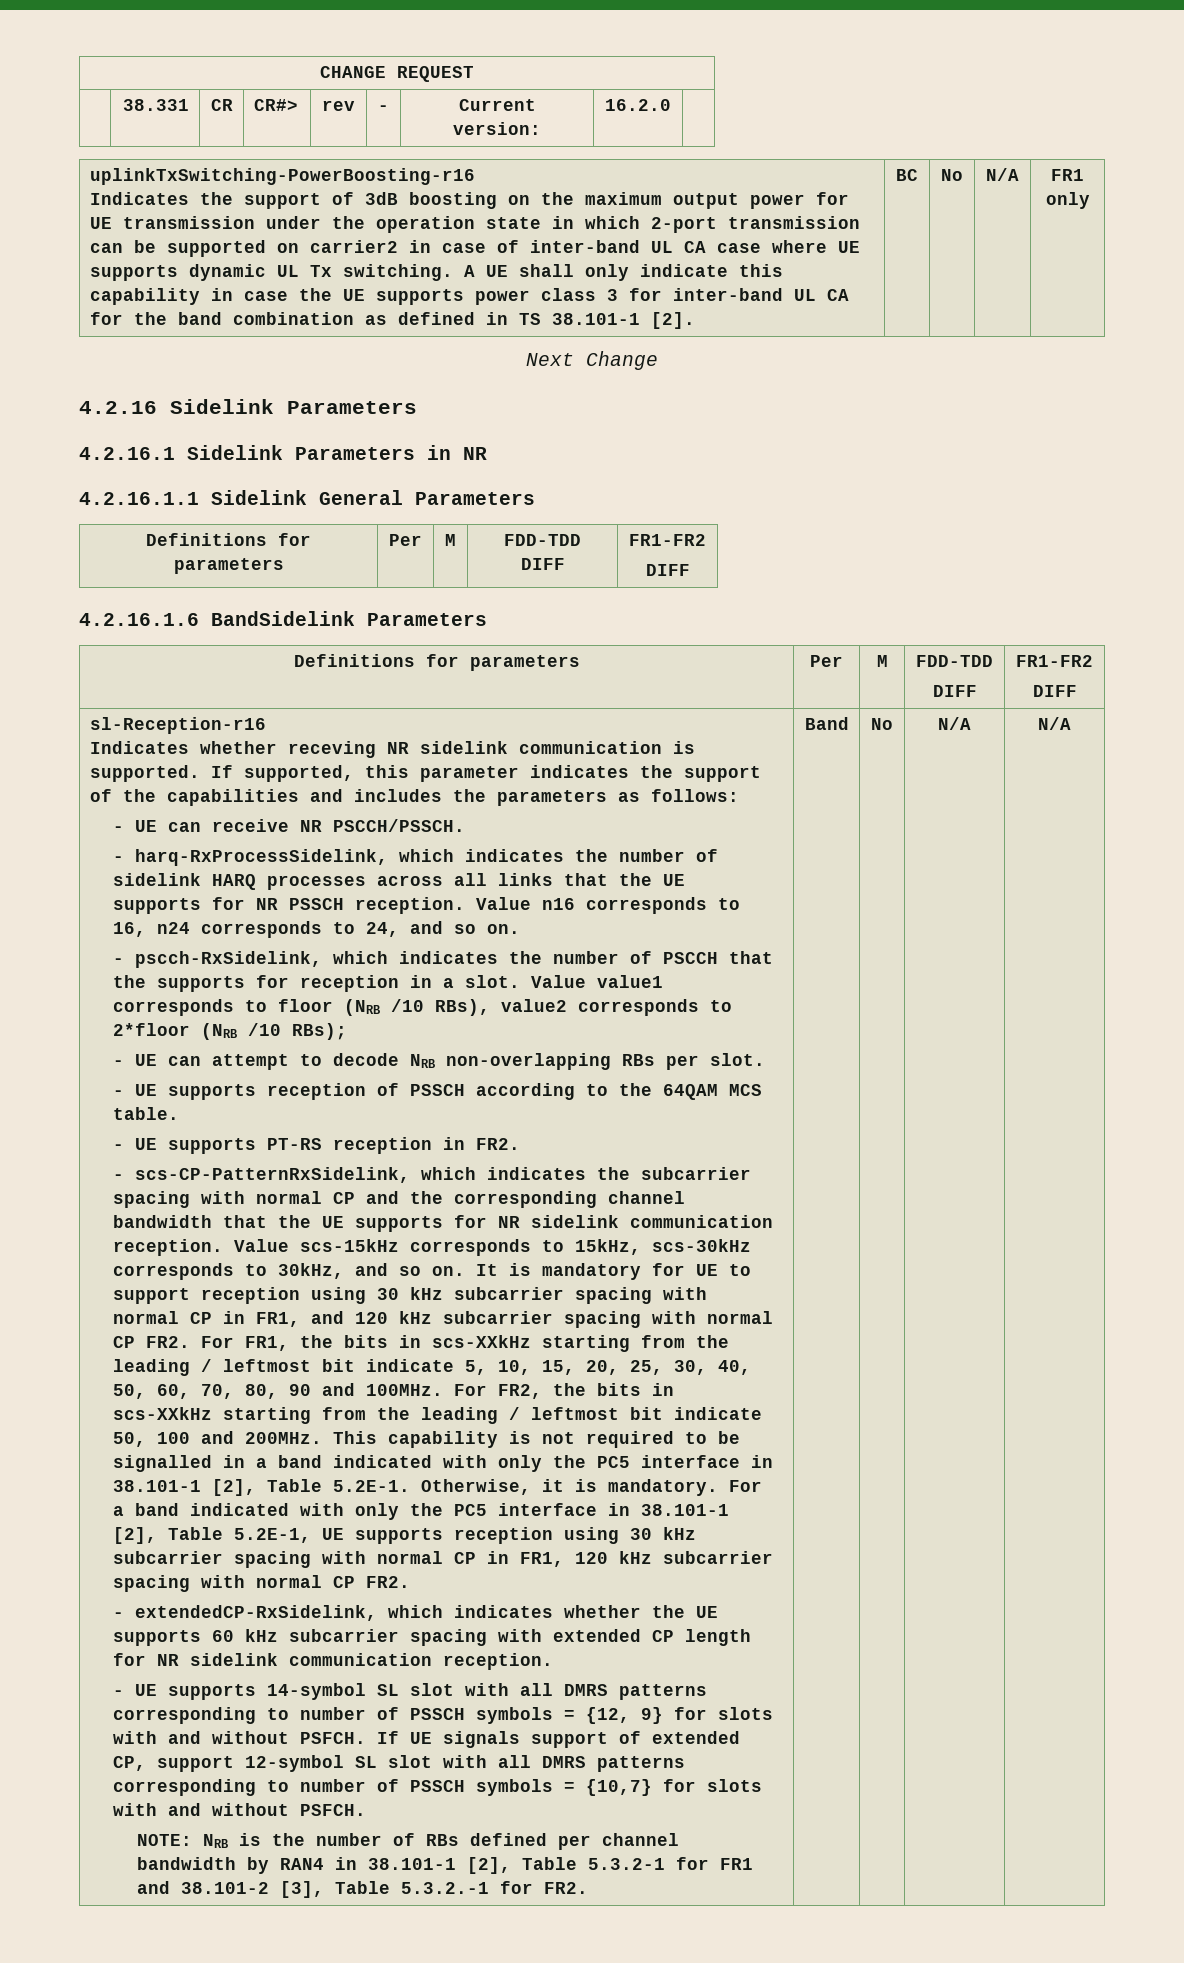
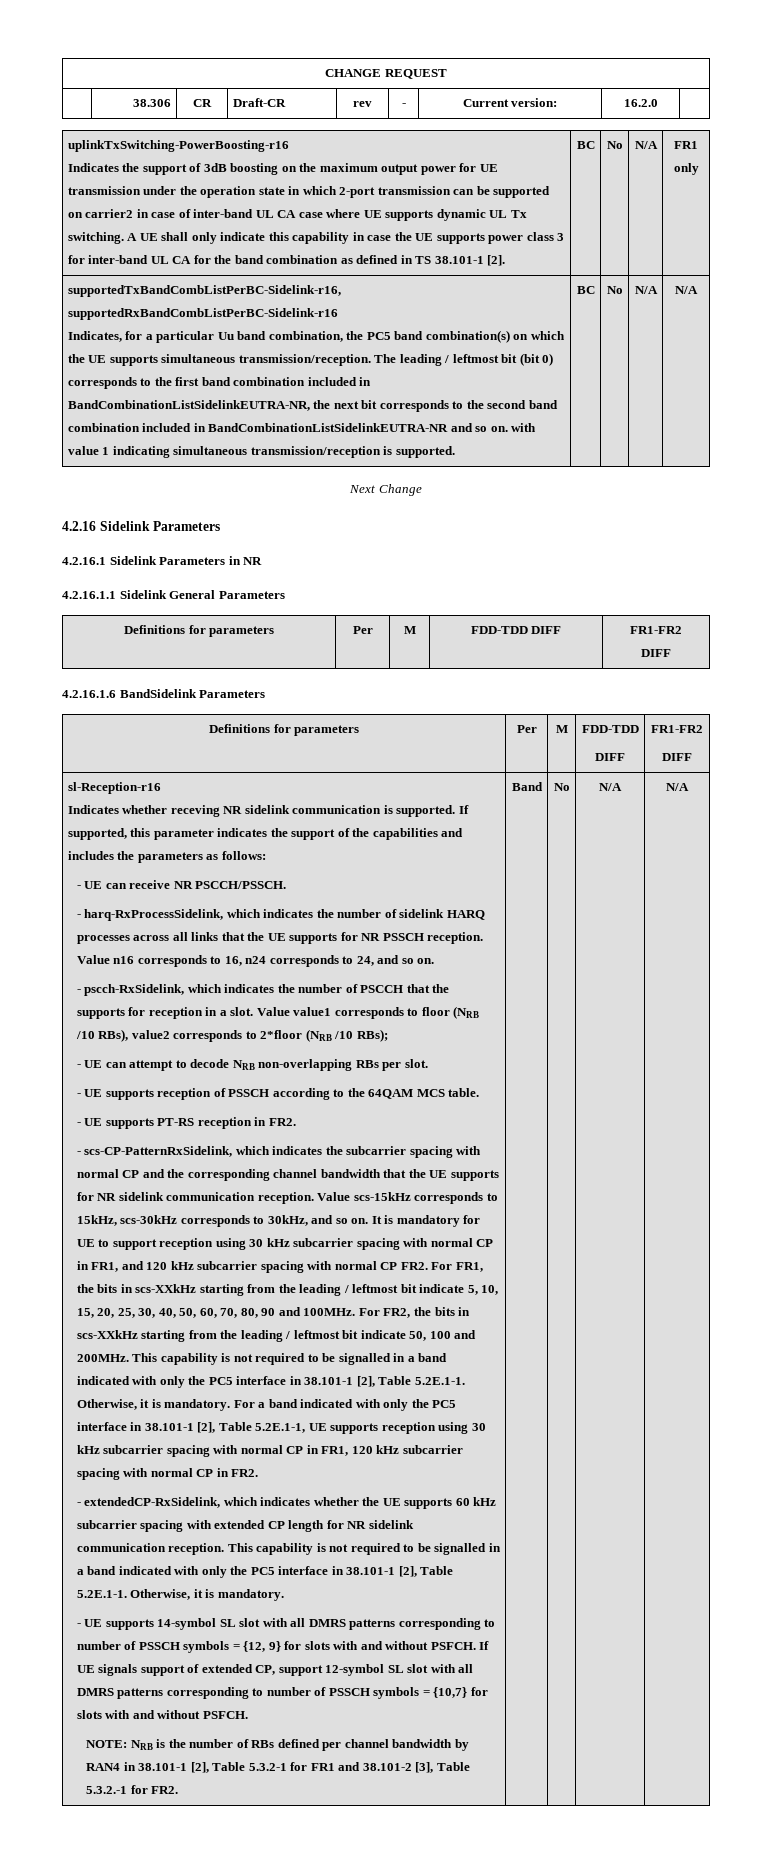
- | 38.331 | CR | CR#> | rev | - | Current version: | 16.2.0 |
+ | 38.306 | CR | Draft-CR | rev | - | Current version: | 16.2.0 |
+ supportedTxBandCombListPerBC-Sidelink-r16, supportedRxBandCombListPerBC-Sidelink-r16
+ Indicates, for a particular Uu band combination, the PC5 band combination(s) on which the UE supports simultaneous transmission/reception. The leading / leftmost bit (bit 0) corresponds to the first band combination included in BandCombinationListSidelinkEUTRA-NR, the next bit corresponds to the second band combination included in BandCombinationListSidelinkEUTRA-NR and so on. with value 1 indicating simultaneous transmission/reception is supported. | BC | No | N/A | N/A
- For FR2, the bits in scs-XXkHz starting from the leading / leftmost bit indicate 50, 100 and 200MHz. This capability is not required to be signalled in a band indicated with only the PC5 interface in 38.101-1 [2], Table 5.2E-1. Otherwise, it is mandatory.
+ For FR2, the bits in scs-XXkHz starting from the leading / leftmost bit indicate 50, 100 and 200MHz. This capability is not required to be signalled in a band indicated with only the PC5 interface in 38.101-1 [2], Table 5.2E.1-1. Otherwise, it is mandatory.
- For a band indicated with only the PC5 interface in 38.101-1 [2], Table 5.2E-1, UE supports reception using 30 kHz subcarrier spacing with normal CP in FR1, 120 kHz subcarrier spacing with normal CP FR2.
+ For a band indicated with only the PC5 interface in 38.101-1 [2], Table 5.2E.1-1, UE supports reception using 30 kHz subcarrier spacing with normal CP in FR1, 120 kHz subcarrier spacing with normal CP in FR2.
- - extendedCP-RxSidelink, which indicates whether the UE supports 60 kHz subcarrier spacing with extended CP length for NR sidelink communication reception.
+ - extendedCP-RxSidelink, which indicates whether the UE supports 60 kHz subcarrier spacing with extended CP length for NR sidelink communication reception. This capability is not required to be signalled in a band indicated with only the PC5 interface in 38.101-1 [2], Table 5.2E.1-1. Otherwise, it is mandatory.

